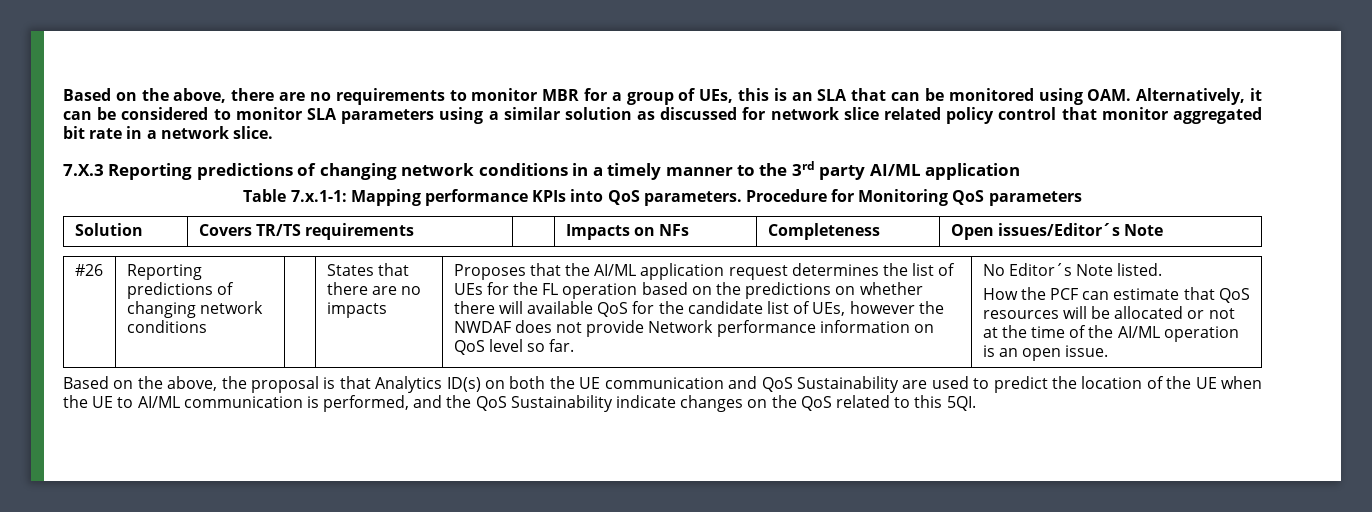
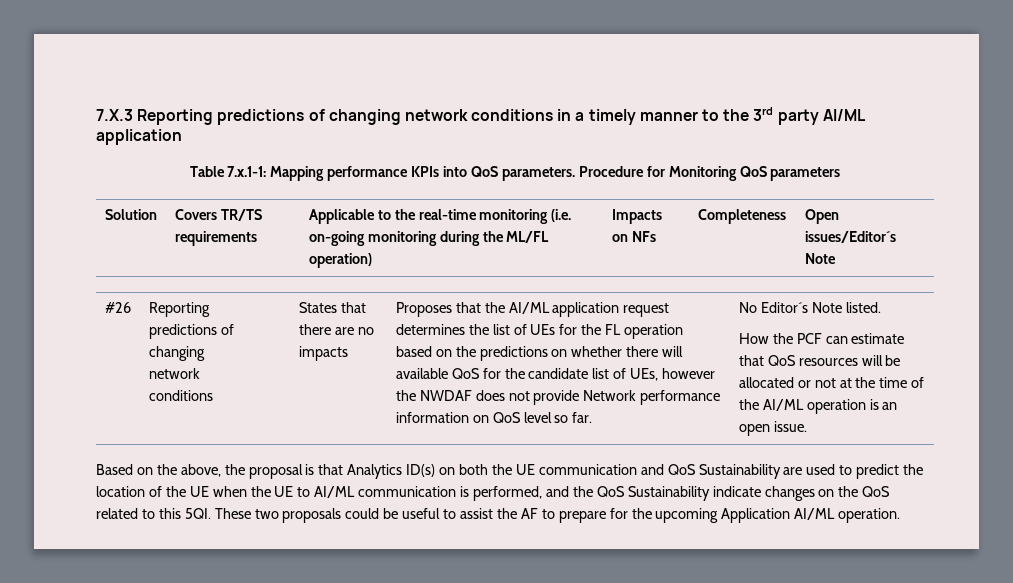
- Based on the above, there are no requirements to monitor MBR for a group of UEs, this is an SLA that can be monitored using OAM. Alternatively, it can be considered to monitor SLA parameters using a similar solution as discussed for network slice related policy control that monitor aggregated bit rate in a network slice.
- Solution | Covers TR/TS requirements | | Impacts on NFs | Completeness | Open issues/Editor´s Note
+ Solution | Covers TR/TS requirements | Applicable to the real-time monitoring (i.e. on-going monitoring during the ML/FL operation) | Impacts on NFs | Completeness | Open issues/Editor´s Note
+ These two proposals could be useful to assist the AF to prepare for the upcoming Application AI/ML operation.

